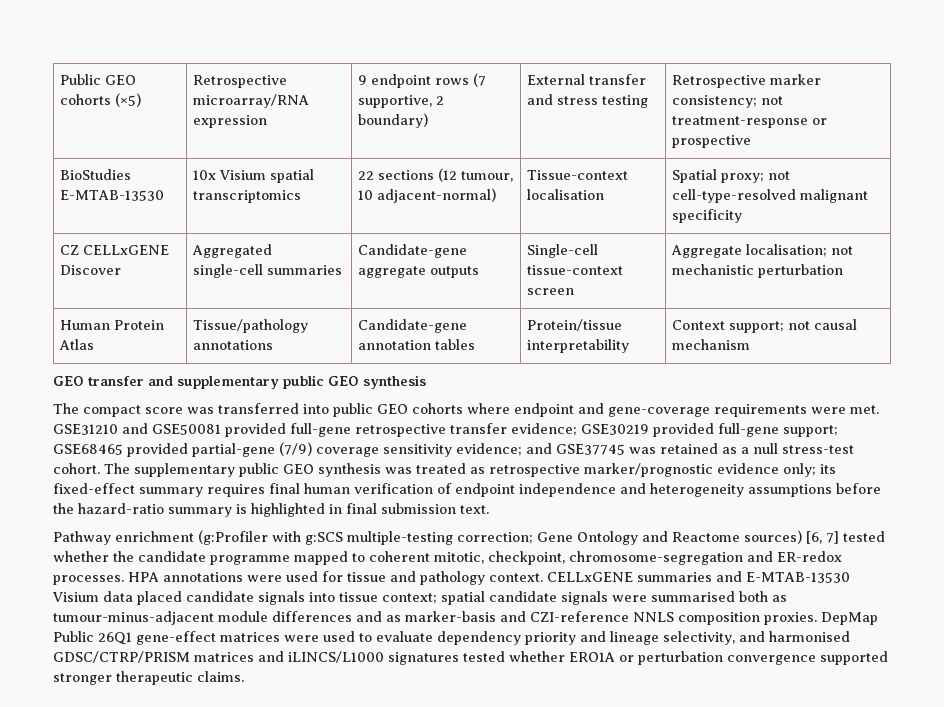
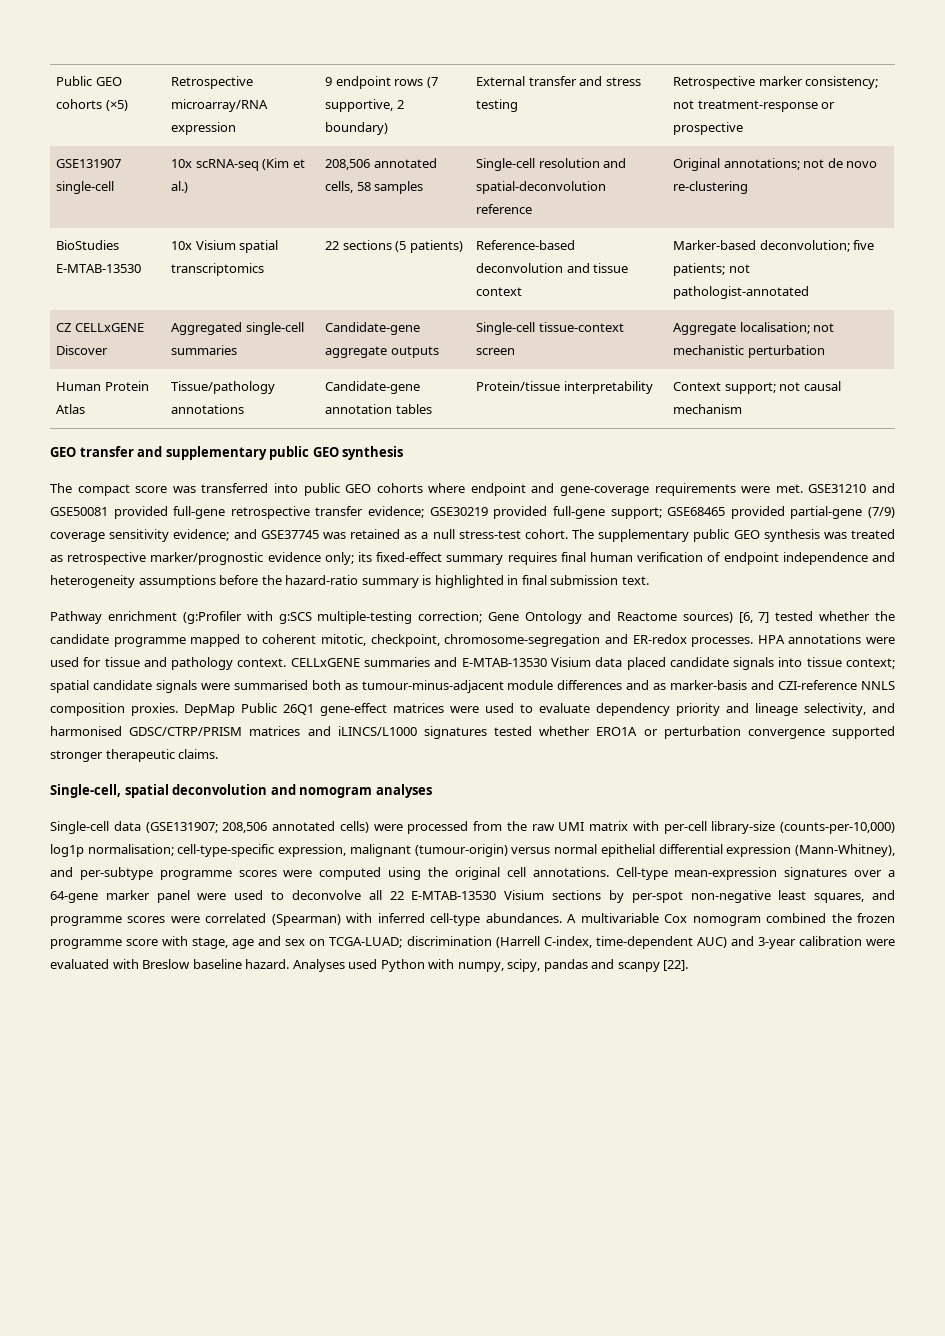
+ GSE131907 single-cell | 10x scRNA-seq (Kim et al.) | 208,506 annotated cells, 58 samples | Single-cell resolution and spatial-deconvolution reference | Original annotations; not de novo re-clustering
- BioStudies E-MTAB-13530 | 10x Visium spatial transcriptomics | 22 sections (12 tumour, 10 adjacent-normal) | Tissue-context localisation | Spatial proxy; not cell-type-resolved malignant specificity
+ BioStudies E-MTAB-13530 | 10x Visium spatial transcriptomics | 22 sections (5 patients) | Reference-based deconvolution and tissue context | Marker-based deconvolution; five patients; not pathologist-annotated
+ Single-cell, spatial deconvolution and nomogram analyses
+ Single-cell data (GSE131907; 208,506 annotated cells) were processed from the raw UMI matrix with per-cell library-size (counts-per-10,000) log1p normalisation; cell-type-specific expression, malignant (tumour-origin) versus normal epithelial differential expression (Mann-Whitney), and per-subtype programme scores were computed using the original cell annotations. Cell-type mean-expression signatures over a 64-gene marker panel were used to deconvolve all 22 E-MTAB-13530 Visium sections by per-spot non-negative least squares, and programme scores were correlated (Spearman) with inferred cell-type abundances. A multivariable Cox nomogram combined the frozen programme score with stage, age and sex on TCGA-LUAD; discrimination (Harrell C-index, time-dependent AUC) and 3-year calibration were evaluated with Breslow baseline hazard. Analyses used Python with numpy, scipy, pandas and scanpy [22].

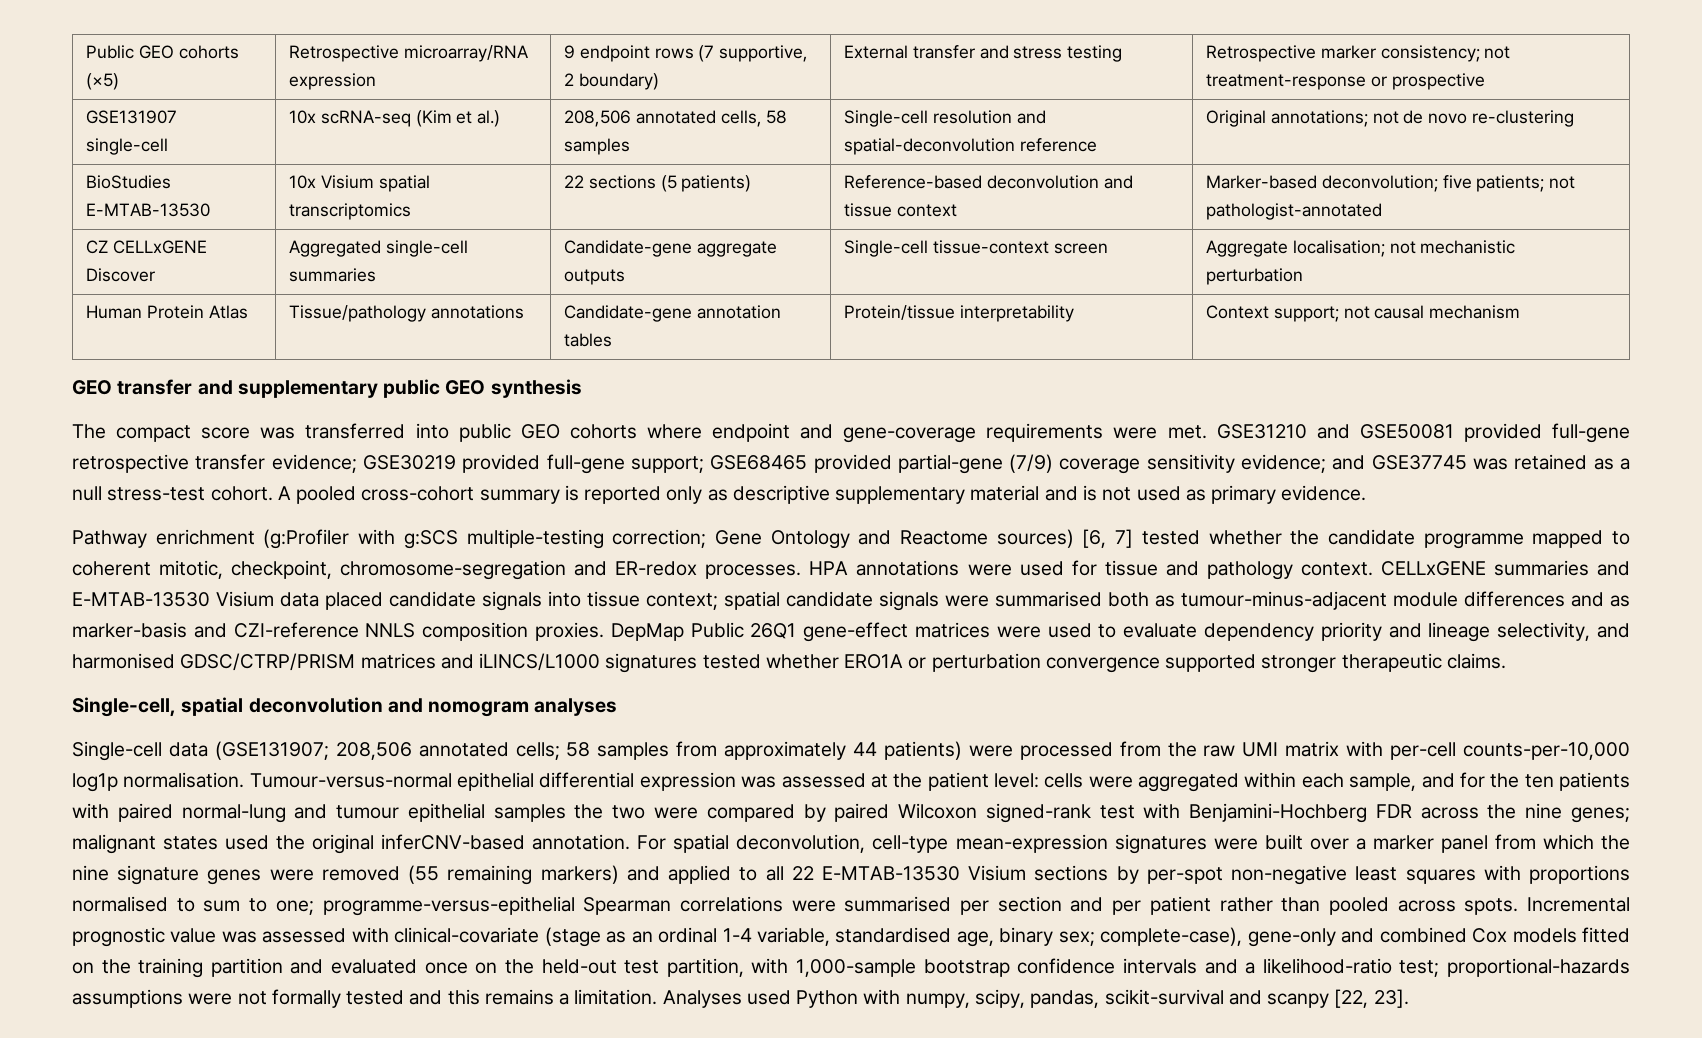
- The supplementary public GEO synthesis was treated as retrospective marker/prognostic evidence only; its fixed-effect summary requires final human verification of endpoint independence and heterogeneity assumptions before the hazard-ratio summary is highlighted in final submission text.
+ A pooled cross-cohort summary is reported only as descriptive supplementary material and is not used as primary evidence.
- Single-cell data (GSE131907; 208,506 annotated cells) were processed from the raw UMI matrix with per-cell library-size (counts-per-10,000) log1p normalisation; cell-type-specific expression, malignant (tumour-origin) versus normal epithelial differential expression (Mann-Whitney), and per-subtype programme scores were computed using the original cell annotations. Cell-type mean-expression signatures over a 64-gene marker panel were used to deconvolve all 22 E-MTAB-13530 Visium sections by per-spot non-negative least squares, and programme scores were correlated (Spearman) with inferred cell-type abundances. A multivariable Cox nomogram combined the frozen programme score with stage, age and sex on TCGA-LUAD; discrimination (Harrell C-index, time-dependent AUC) and 3-year calibration were evaluated with Breslow baseline hazard.
+ Single-cell data (GSE131907; 208,506 annotated cells; 58 samples from approximately 44 patients) were processed from the raw UMI matrix with per-cell counts-per-10,000 log1p normalisation. Tumour-versus-normal epithelial differential expression was assessed at the patient level: cells were aggregated within each sample, and for the ten patients with paired normal-lung and tumour epithelial samples the two were compared by paired Wilcoxon signed-rank test with Benjamini-Hochberg FDR across the nine genes; malignant states used the original inferCNV-based annotation. For spatial deconvolution, cell-type mean-expression signatures were built over a marker panel from which the nine signature genes were removed (55 remaining markers) and applied to all 22 E-MTAB-13530 Visium sections by per-spot non-negative least squares with proportions normalised to sum to one; programme-versus-epithelial Spearman correlations were summarised per section and per patient rather than pooled across spots. Incremental prognostic value was assessed with clinical-covariate (stage as an ordinal 1-4 variable, standardised age, binary sex; complete-case), gene-only and combined Cox models fitted on the training partition and evaluated once on the held-out test partition, with 1,000-sample bootstrap confidence intervals and a likelihood-ratio test; proportional-hazards assumptions were not formally tested and this remains a limitation.
- Analyses used Python with numpy, scipy, pandas and scanpy [22].
+ Analyses used Python with numpy, scipy, pandas, scikit-survival and scanpy [22, 23].

